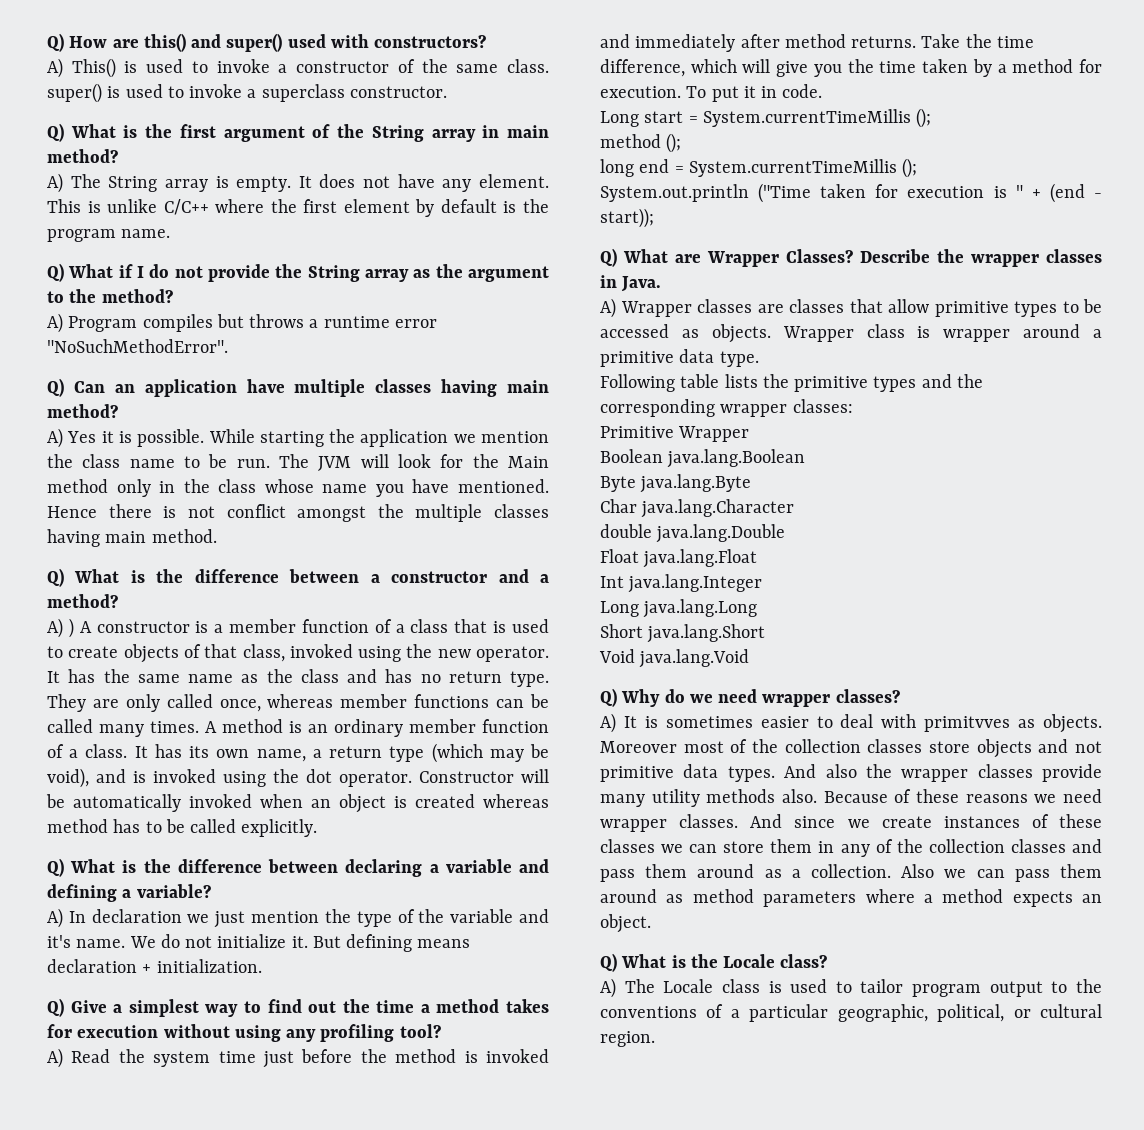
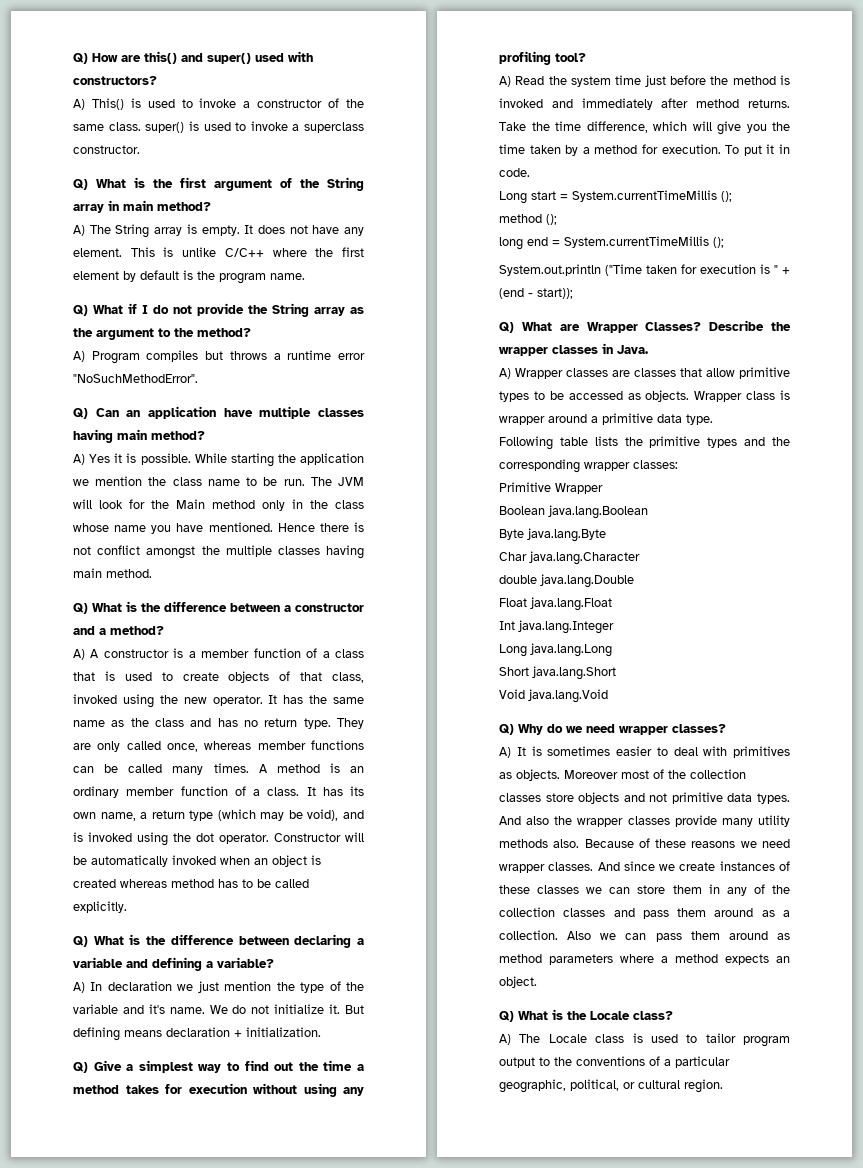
- A) ) A constructor is a member function of a class that is used to create objects of that class, invoked using the new operator.
+ A) A constructor is a member function of a class that is used to create objects of that class, invoked using the new operator.
- A) It is sometimes easier to deal with primitvves as objects.
+ A) It is sometimes easier to deal with primitives as objects.

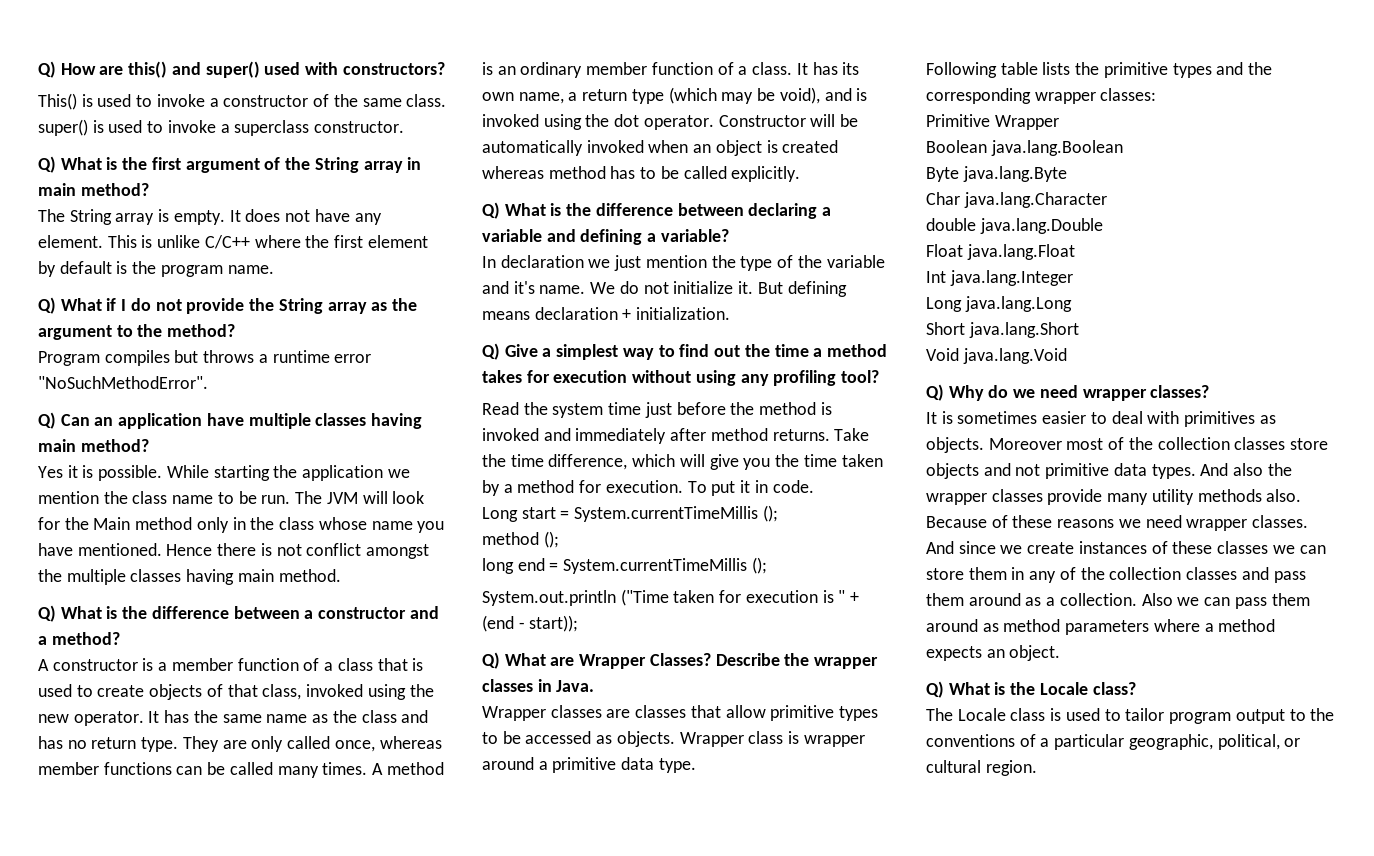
- A) This() is used to invoke a constructor of the same class. super() is used to invoke a superclass constructor.
+ This() is used to invoke a constructor of the same class. super() is used to invoke a superclass constructor.
- A) The String array is empty.
+ The String array is empty.
- A) Program compiles but throws a runtime error "NoSuchMethodError".
+ Program compiles but throws a runtime error "NoSuchMethodError".
- A) Yes it is possible.
+ Yes it is possible.
- A) A constructor is a member function of a class that is used to create objects of that class, invoked using the new operator.
+ A constructor is a member function of a class that is used to create objects of that class, invoked using the new operator.
- A) In declaration we just mention the type of the variable and it's name.
+ In declaration we just mention the type of the variable and it's name.
- A) Read the system time just before the method is invoked and immediately after method returns.
+ Read the system time just before the method is invoked and immediately after method returns.
- A) Wrapper classes are classes that allow primitive types to be accessed as objects.
+ Wrapper classes are classes that allow primitive types to be accessed as objects.
- A) It is sometimes easier to deal with primitives as objects.
+ It is sometimes easier to deal with primitives as objects.
- A) The Locale class is used to tailor program output to the conventions of a particular geographic, political, or cultural region.
+ The Locale class is used to tailor program output to the conventions of a particular geographic, political, or cultural region.

